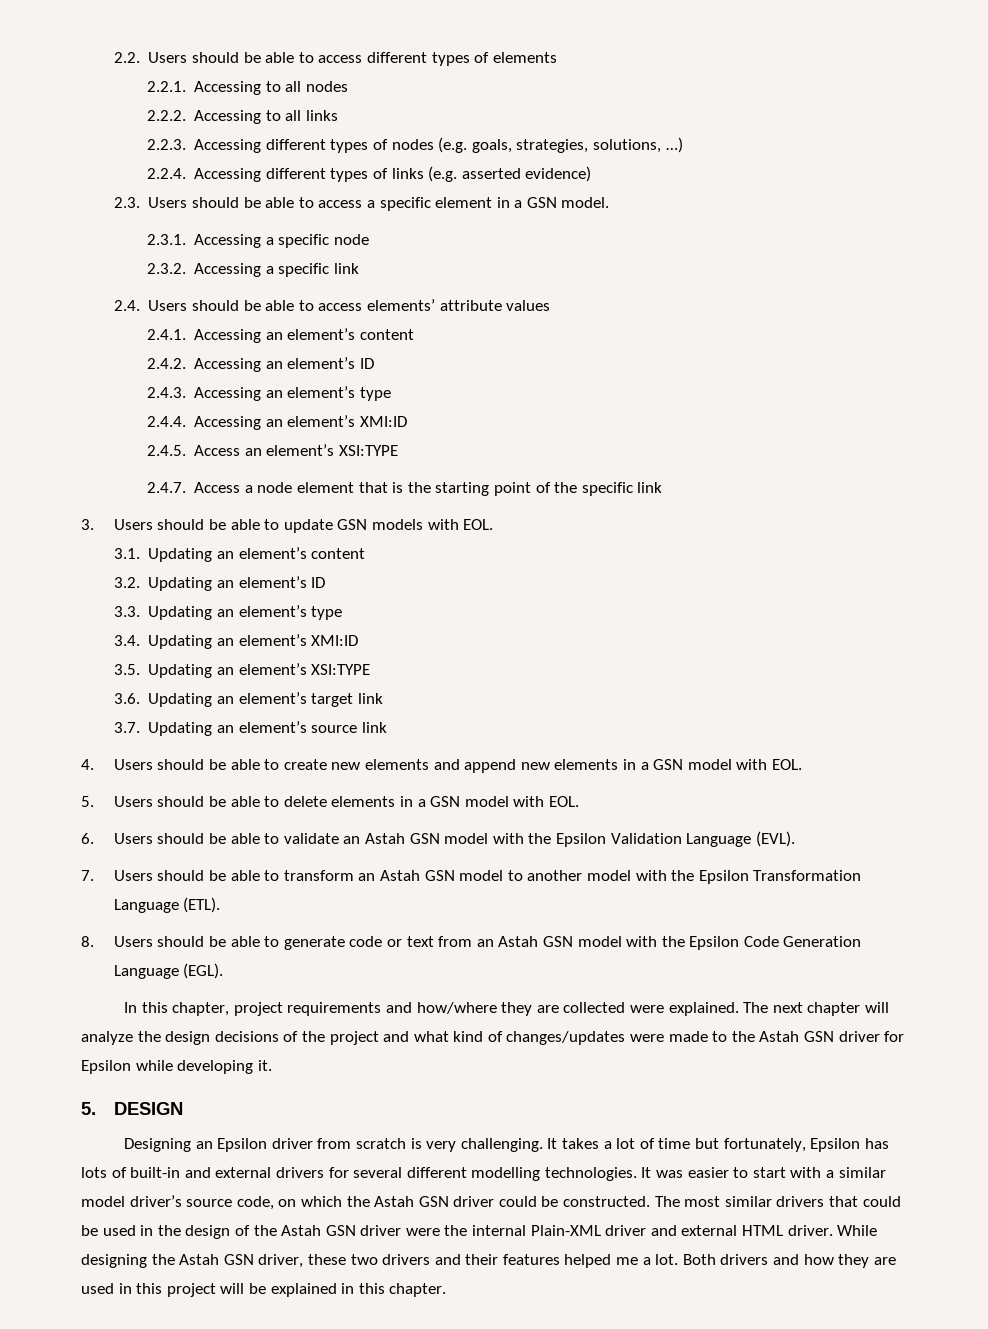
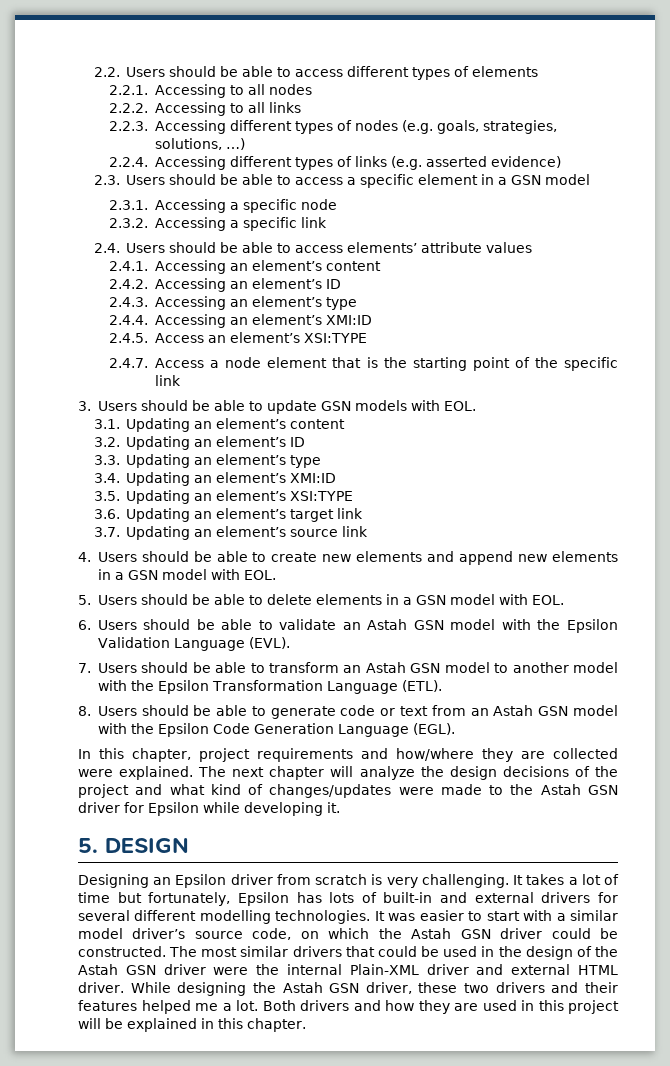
- 2.3. Users should be able to access a specific element in a GSN model.
+ 2.3. Users should be able to access a specific element in a GSN model

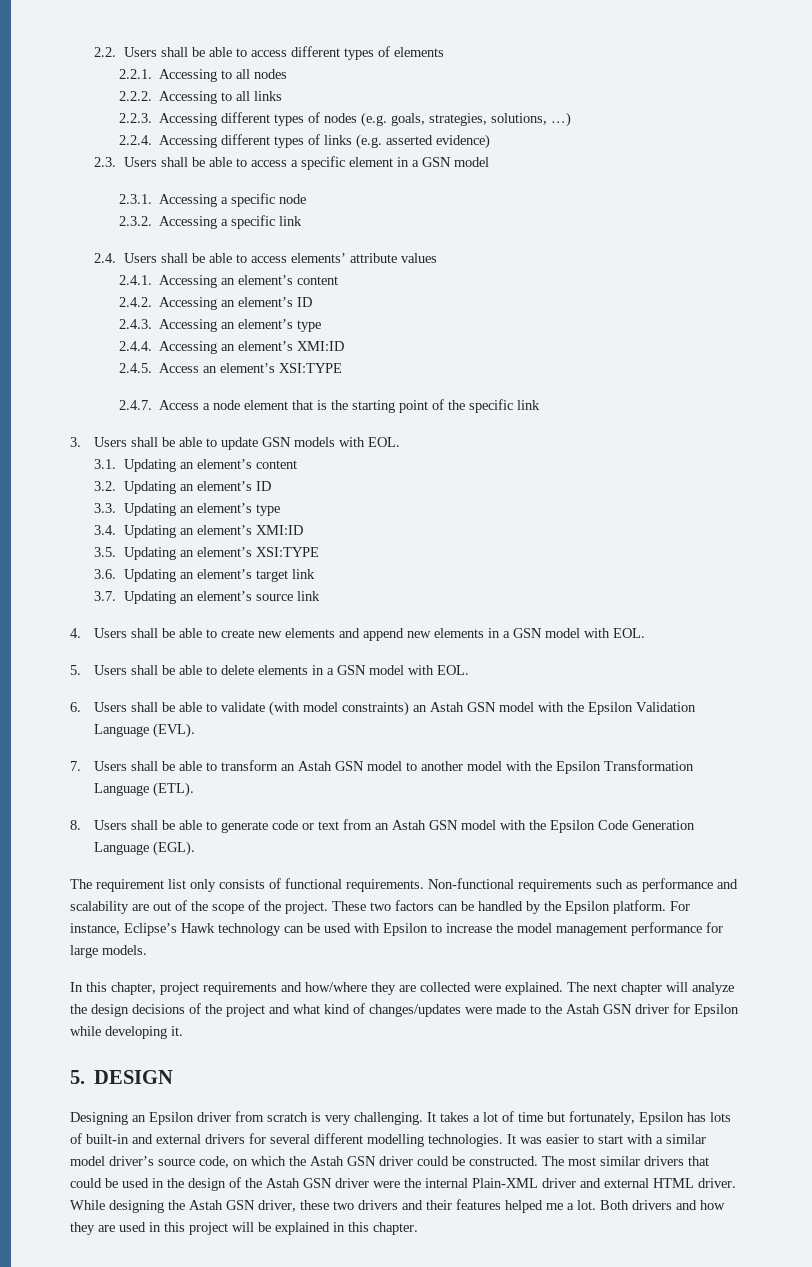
- 2.2. Users should be able to access different types of elements
+ 2.2. Users shall be able to access different types of elements
- 2.3. Users should be able to access a specific element in a GSN model
+ 2.3. Users shall be able to access a specific element in a GSN model
- 2.4. Users should be able to access elements’ attribute values
+ 2.4. Users shall be able to access elements’ attribute values
- 3. Users should be able to update GSN models with EOL.
+ 3. Users shall be able to update GSN models with EOL.
- 4. Users should be able to create new elements and append new elements in a GSN model with EOL.
+ 4. Users shall be able to create new elements and append new elements in a GSN model with EOL.
- 5. Users should be able to delete elements in a GSN model with EOL.
+ 5. Users shall be able to delete elements in a GSN model with EOL.
- 6. Users should be able to validate an Astah GSN model with the Epsilon Validation Language (EVL).
+ 6. Users shall be able to validate (with model constraints) an Astah GSN model with the Epsilon Validation Language (EVL).
- 7. Users should be able to transform an Astah GSN model to another model with the Epsilon Transformation Language (ETL).
+ 7. Users shall be able to transform an Astah GSN model to another model with the Epsilon Transformation Language (ETL).
- 8. Users should be able to generate code or text from an Astah GSN model with the Epsilon Code Generation Language (EGL).
+ 8. Users shall be able to generate code or text from an Astah GSN model with the Epsilon Code Generation Language (EGL).
+ The requirement list only consists of functional requirements. Non-functional requirements such as performance and scalability are out of the scope of the project. These two factors can be handled by the Epsilon platform. For instance, Eclipse’s Hawk technology can be used with Epsilon to increase the model management performance for large models.

